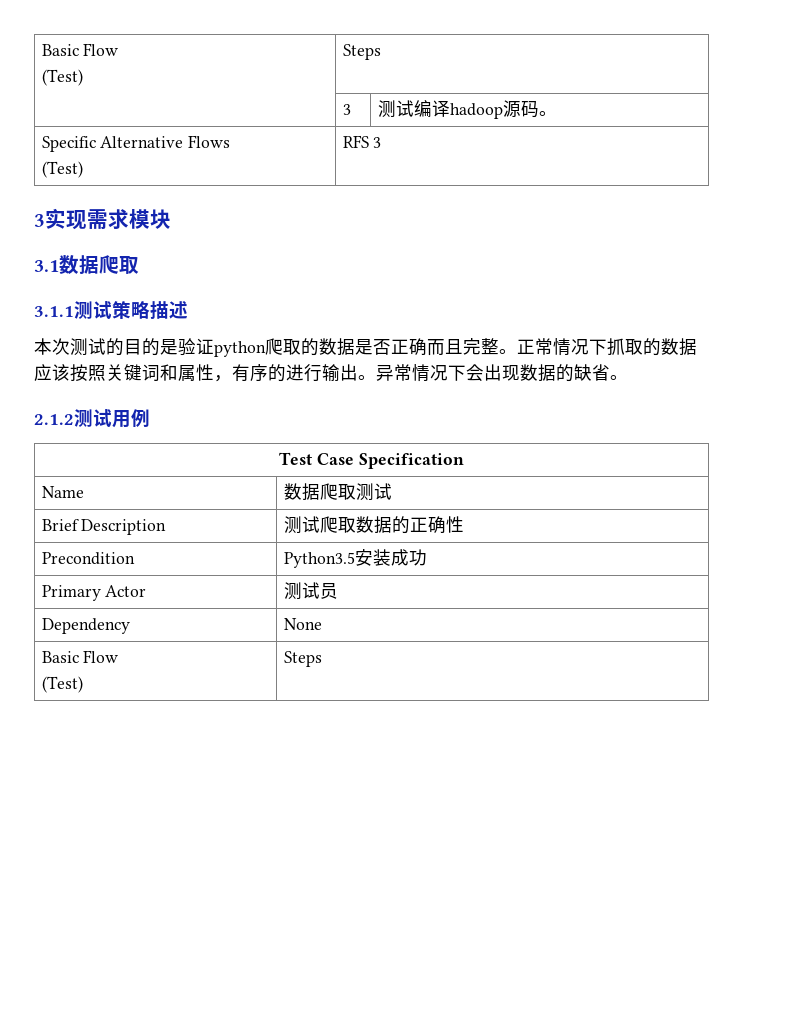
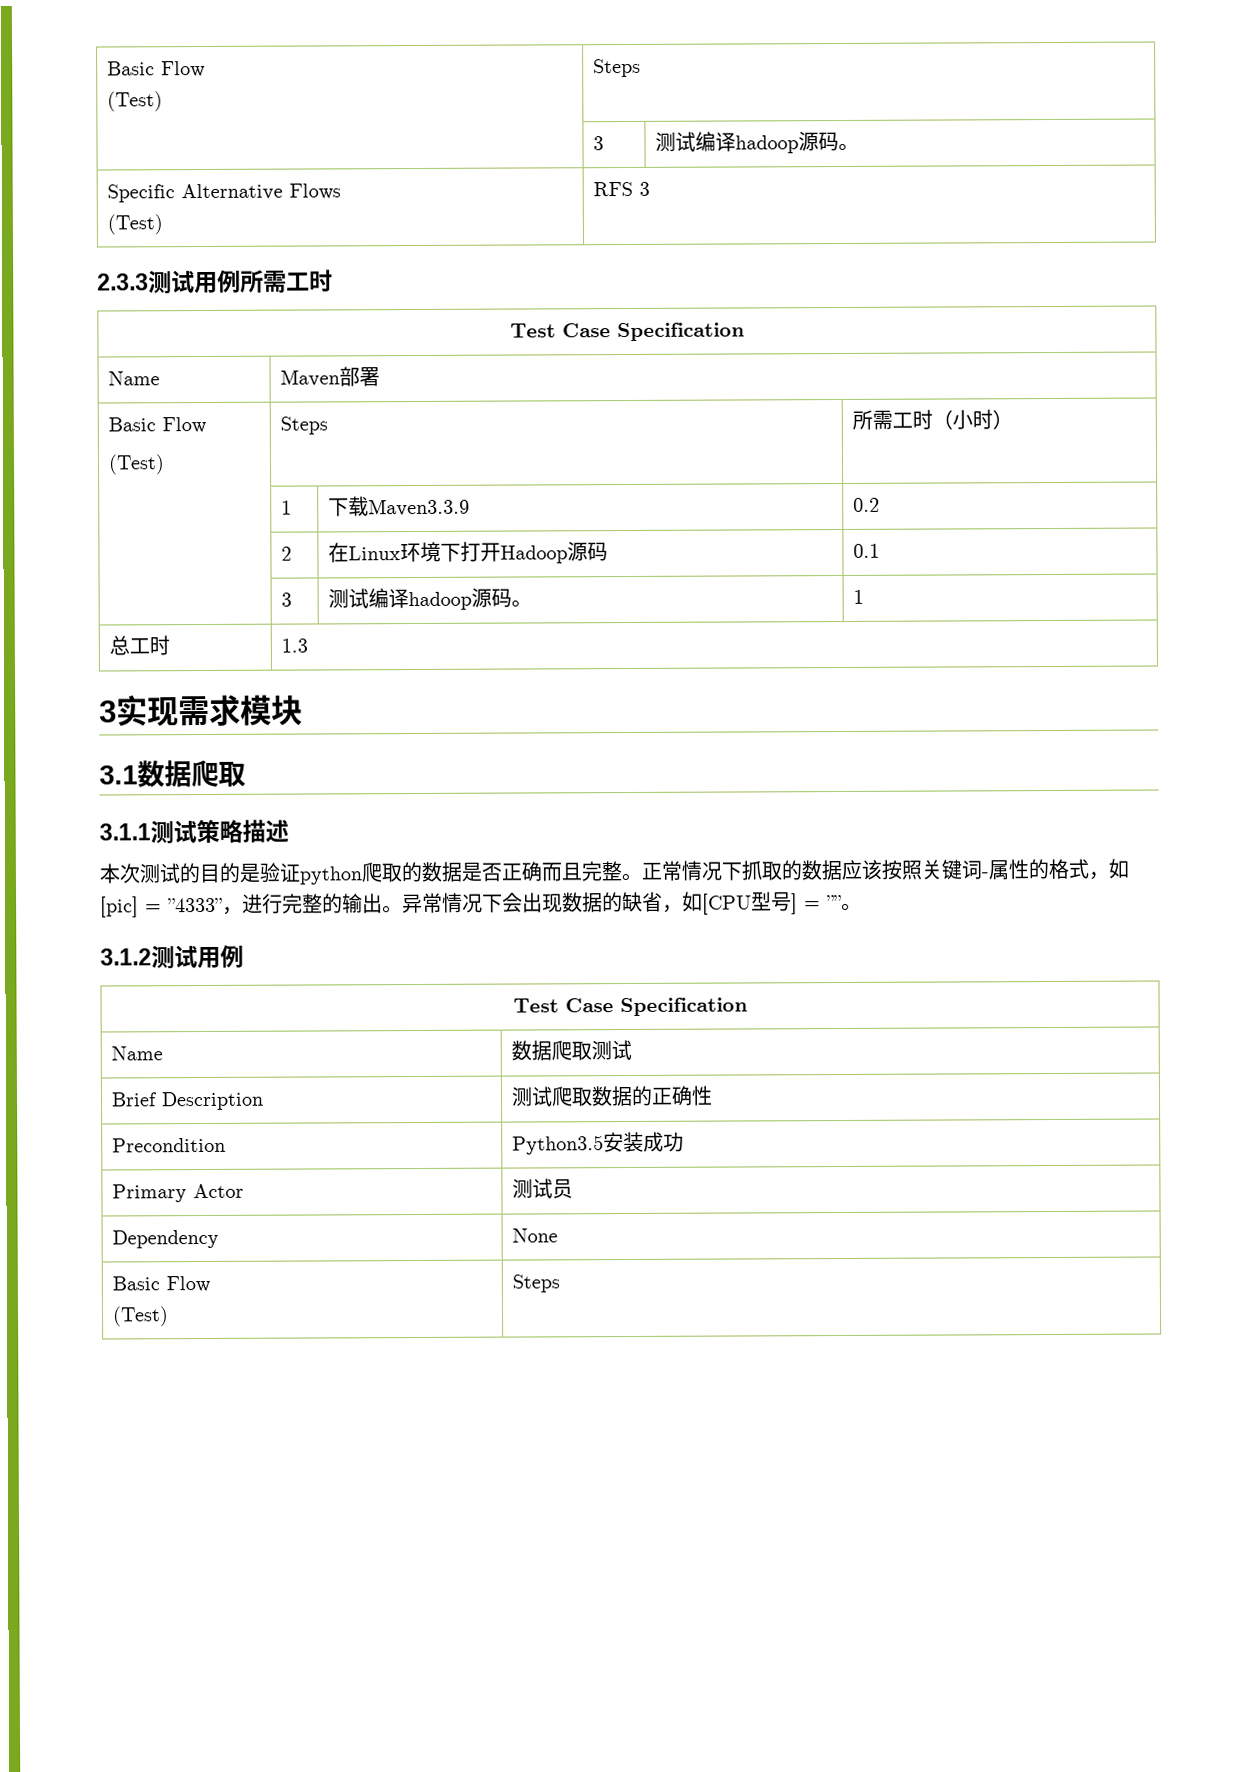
+ 2.3.3测试用例所需工时
+ Test Case Specification
+ Name | Maven部署
+ Basic Flow
+ (Test) | Steps | 所需工时（小时）
+ | 1 | 下载Maven3.3.9 | 0.2
+ | 2 | 在Linux环境下打开Hadoop源码 | 0.1
+ | 3 | 测试编译hadoop源码。 | 1
+ 总工时 | 1.3
- 正常情况下抓取的数据应该按照关键词和属性，有序的进行输出。
+ 正常情况下抓取的数据应该按照关键词-属性的格式，如[pic] = ”4333”，进行完整的输出。
- 异常情况下会出现数据的缺省。
- 2.1.2测试用例
+ 异常情况下会出现数据的缺省，如[CPU型号] = ””。
+ 3.1.2测试用例

